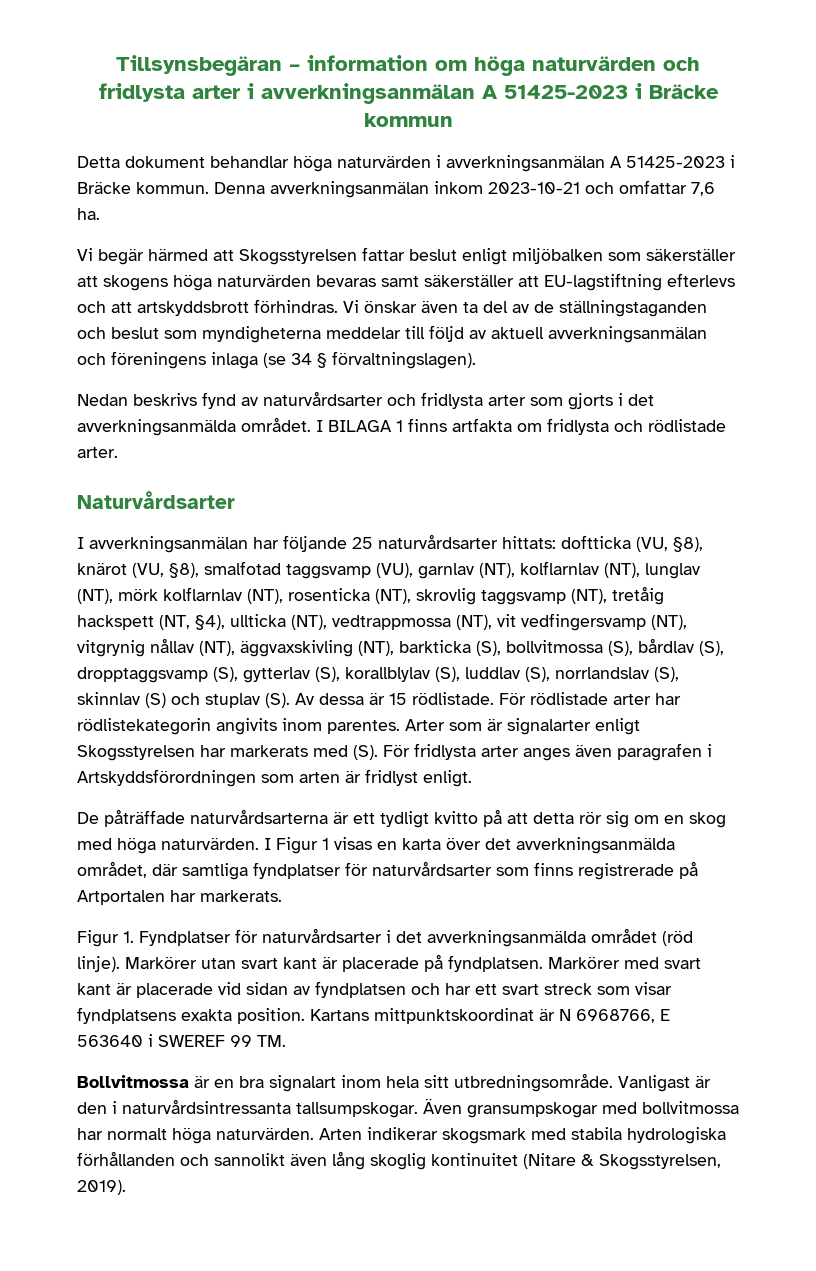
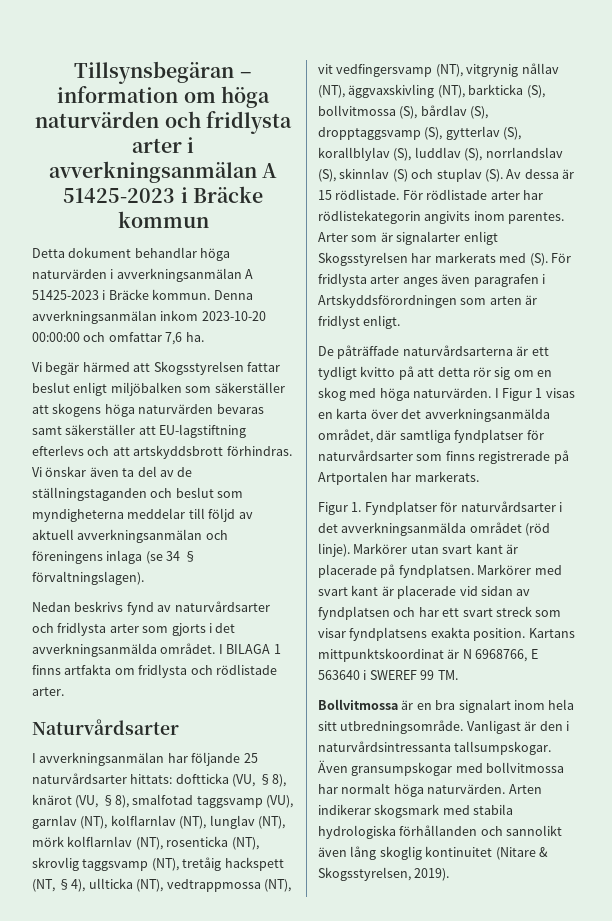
- Denna avverkningsanmälan inkom 2023-10-21 och omfattar 7,6 ha.
+ Denna avverkningsanmälan inkom 2023-10-20 00:00:00 och omfattar 7,6 ha.

